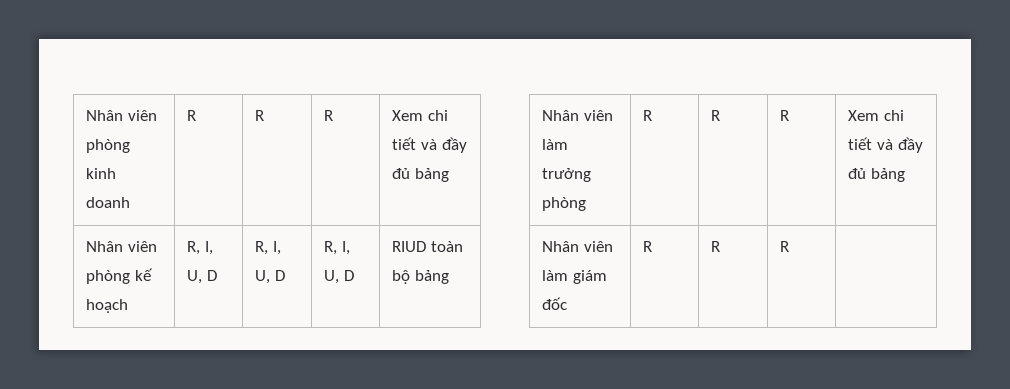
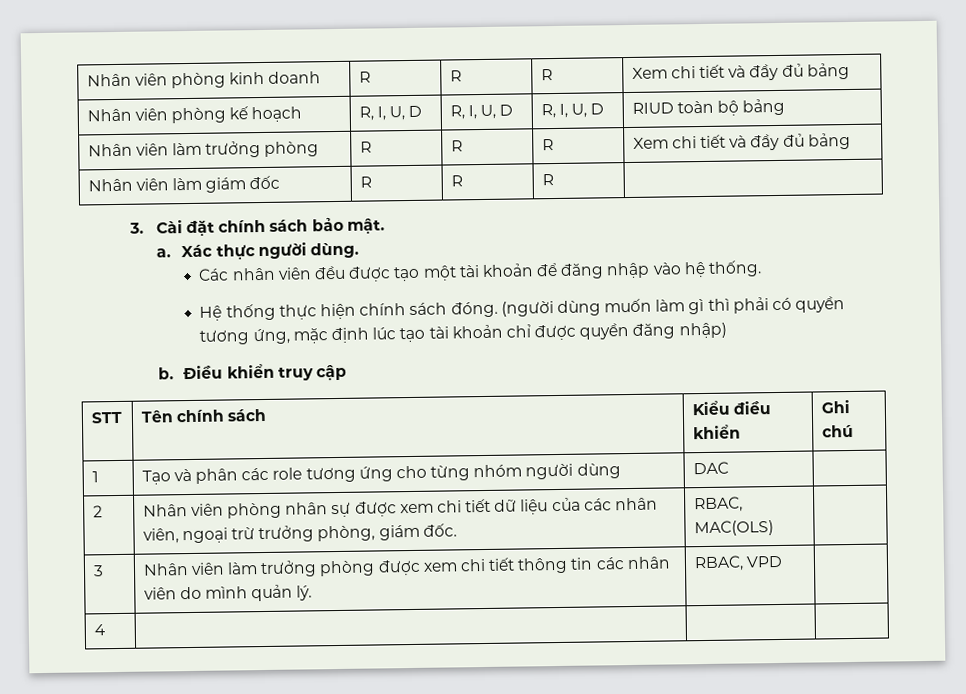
+ 3. Cài đặt chính sách bảo mật.
+ a. Xác thực người dùng.
+ Các nhân viên đều được tạo một tài khoản để đăng nhập vào hệ thống.
+ Hệ thống thực hiện chính sách đóng. (người dùng muốn làm gì thì phải có quyền tương ứng, mặc định lúc tạo tài khoản chỉ được quyền đăng nhập)
+ b. Điều khiển truy cập
+ STT | Tên chính sách | Kiểu điều khiển | Ghi chú
+ 1 | Tạo và phân các role tương ứng cho từng nhóm người dùng | DAC |
+ 2 | Nhân viên phòng nhân sự được xem chi tiết dữ liệu của các nhân viên, ngoại trừ trưởng phòng, giám đốc. | RBAC, MAC(OLS) |
+ 3 | Nhân viên làm trưởng phòng được xem chi tiết thông tin các nhân viên do mình quản lý. | RBAC, VPD |
+ 4 | | |

